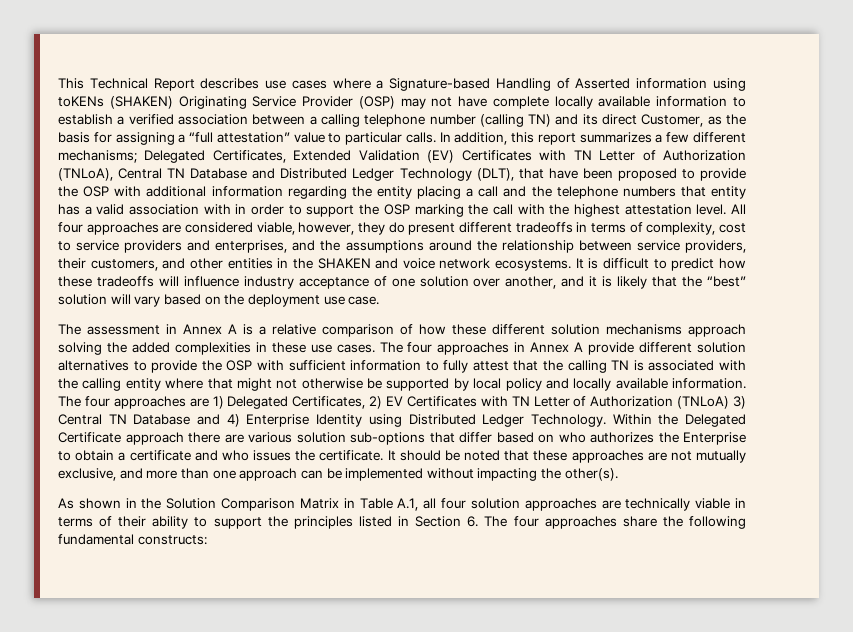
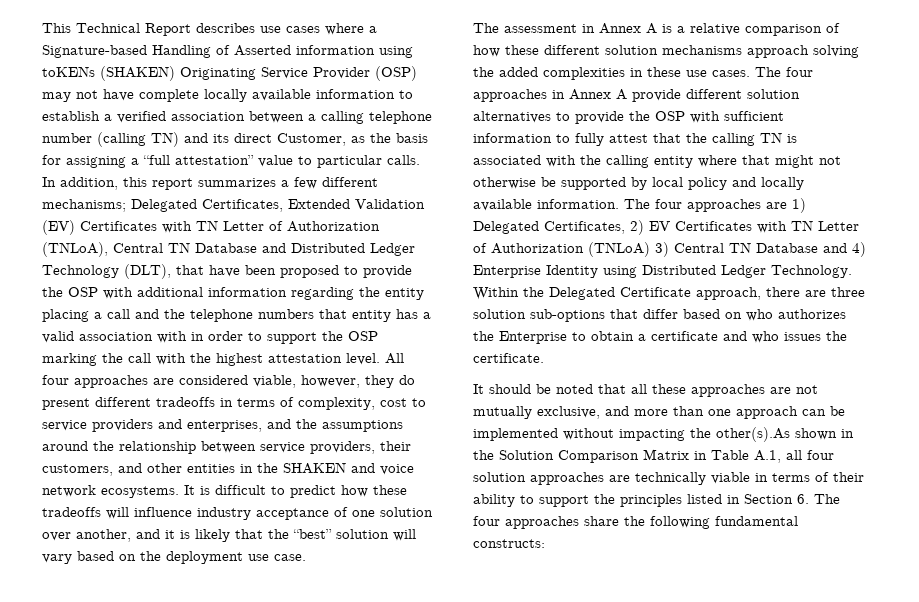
- Within the Delegated Certificate approach there are various solution sub-options that differ based on who authorizes the Enterprise to obtain a certificate and who issues the certificate. It should be noted that these approaches are not mutually exclusive, and more than one approach can be implemented without impacting the other(s).
- As shown in the Solution Comparison Matrix in Table A.1, all four solution approaches are technically viable in terms of their ability to support the principles listed in Section 6. The four approaches share the following fundamental constructs:
+ Within the Delegated Certificate approach, there are three solution sub-options that differ based on who authorizes the Enterprise to obtain a certificate and who issues the certificate.
+ It should be noted that all these approaches are not mutually exclusive, and more than one approach can be implemented without impacting the other(s).As shown in the Solution Comparison Matrix in Table A.1, all four solution approaches are technically viable in terms of their ability to support the principles listed in Section 6. The four approaches share the following fundamental constructs:

